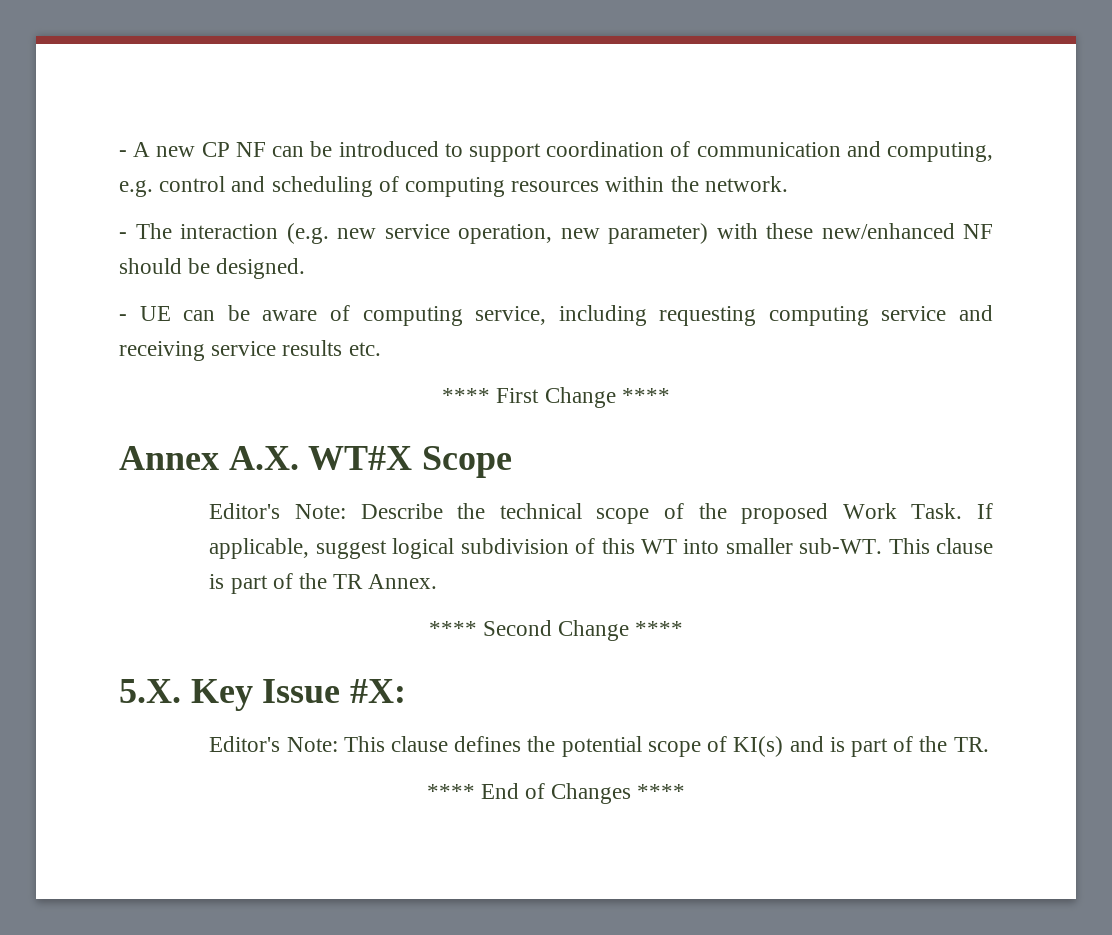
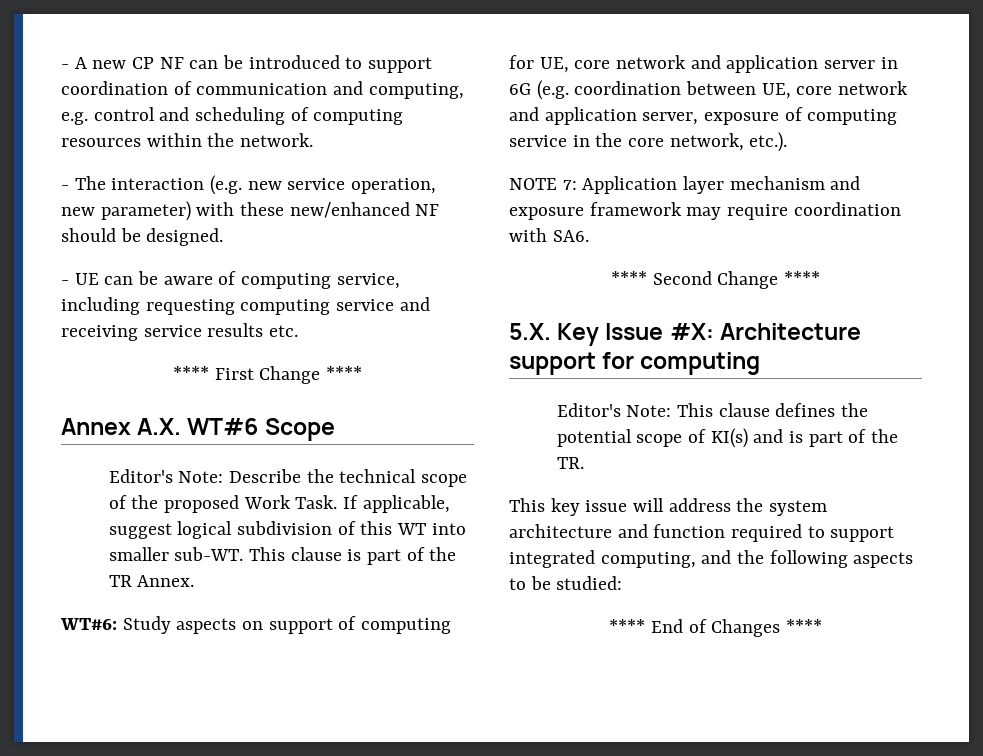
- Annex A.X. WT#X Scope
+ Annex A.X. WT#6 Scope
+ WT#6: Study aspects on support of computing for UE, core network and application server in 6G (e.g. coordination between UE, core network and application server, exposure of computing service in the core network, etc.).
+ NOTE 7: Application layer mechanism and exposure framework may require coordination with SA6.
- 5.X. Key Issue #X:
+ 5.X. Key Issue #X: Architecture support for computing
+ This key issue will address the system architecture and function required to support integrated computing, and the following aspects to be studied:

